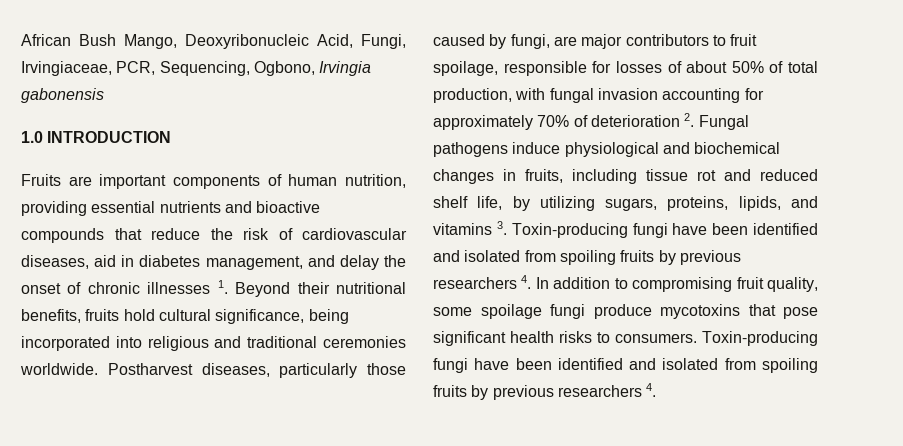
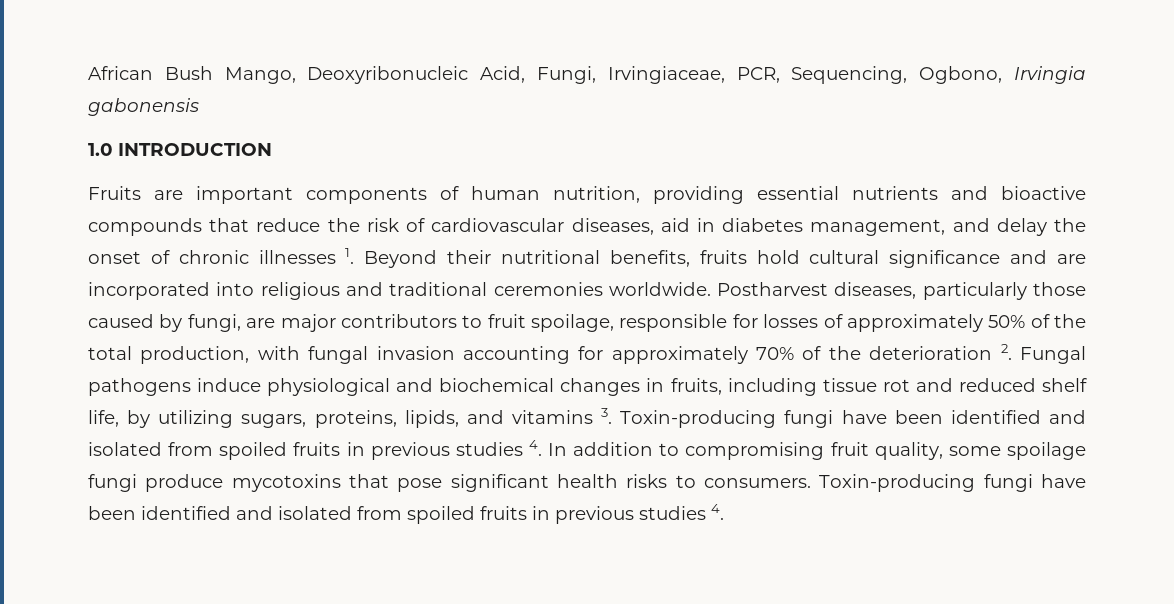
- Fruits are important components of human nutrition, providing essential nutrients and bioactive compounds that reduce the risk of cardiovascular diseases, aid in diabetes management, and delay the onset of chronic illnesses 1. Beyond their nutritional benefits, fruits hold cultural significance, being incorporated into religious and traditional ceremonies worldwide.
+ Fruits are important components of human nutrition, providing essential nutrients and bioactive compounds that reduce the risk of cardiovascular diseases, aid in diabetes management, and delay the onset of chronic illnesses 1. Beyond their nutritional benefits, fruits hold cultural significance and are incorporated into religious and traditional ceremonies worldwide.
- Postharvest diseases, particularly those caused by fungi, are major contributors to fruit spoilage, responsible for losses of about 50% of total production, with fungal invasion accounting for approximately 70% of deterioration 2. Fungal pathogens induce physiological and biochemical changes in fruits, including tissue rot and reduced shelf life, by utilizing sugars, proteins, lipids, and vitamins 3. Toxin-producing fungi have been identified and isolated from spoiling fruits by previous researchers 4. In addition to compromising fruit quality, some spoilage fungi produce mycotoxins that pose significant health risks to consumers. Toxin-producing fungi have been identified and isolated from spoiling fruits by previous researchers 4.
+ Postharvest diseases, particularly those caused by fungi, are major contributors to fruit spoilage, responsible for losses of approximately 50% of the total production, with fungal invasion accounting for approximately 70% of the deterioration 2. Fungal pathogens induce physiological and biochemical changes in fruits, including tissue rot and reduced shelf life, by utilizing sugars, proteins, lipids, and vitamins 3. Toxin-producing fungi have been identified and isolated from spoiled fruits in previous studies 4. In addition to compromising fruit quality, some spoilage fungi produce mycotoxins that pose significant health risks to consumers. Toxin-producing fungi have been identified and isolated from spoiled fruits in previous studies 4.

